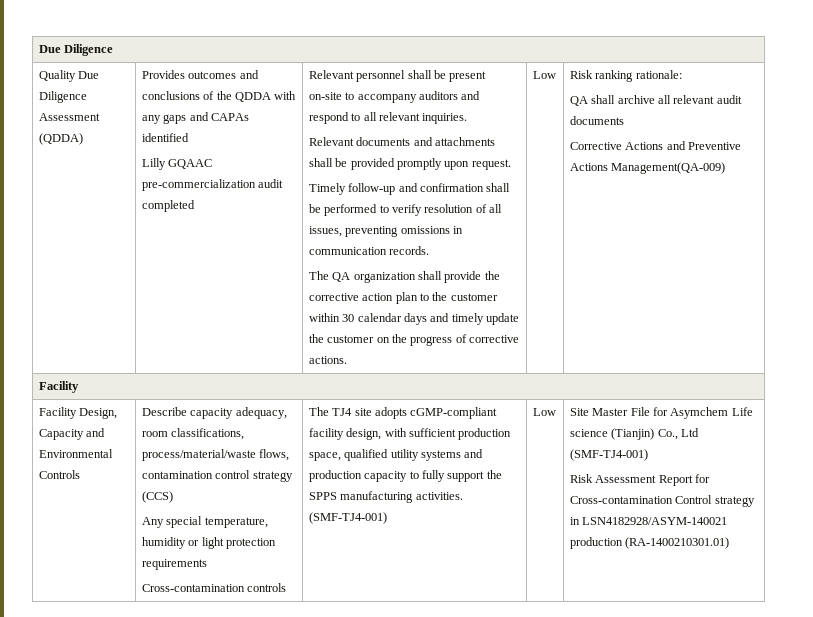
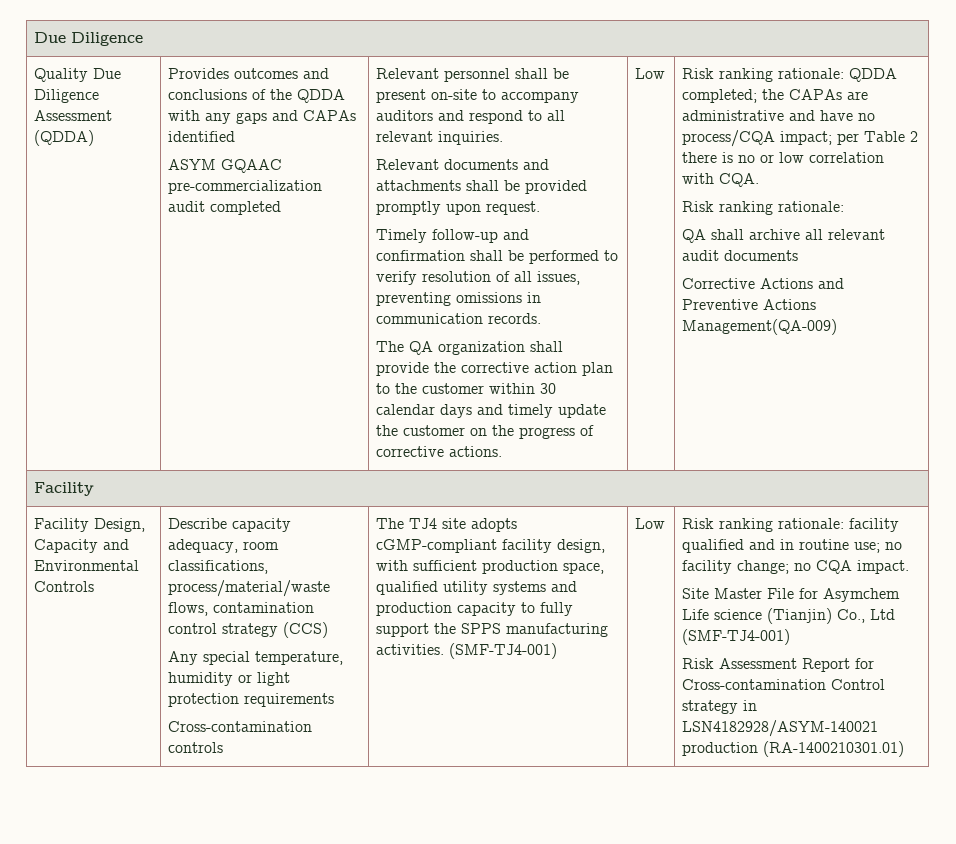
- Lilly GQAAC pre-commercialization audit completed
+ ASYM GQAAC pre-commercialization audit completed
+ Risk ranking rationale: QDDA completed; the CAPAs are administrative and have no process/CQA impact; per Table 2 there is no or low correlation with CQA.
+ Risk ranking rationale: facility qualified and in routine use; no facility change; no CQA impact.

